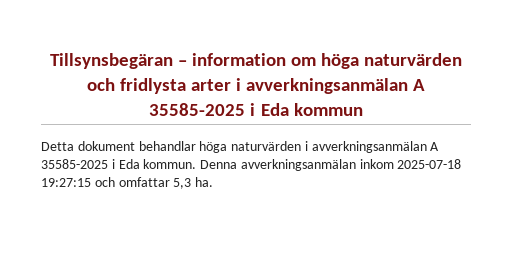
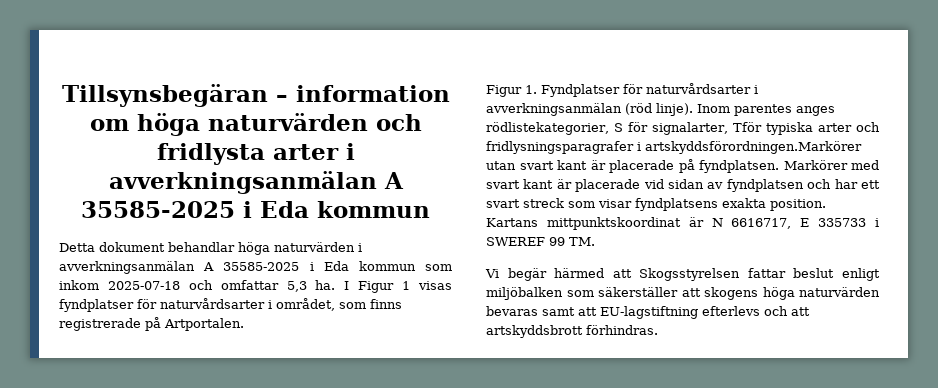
- Detta dokument behandlar höga naturvärden i avverkningsanmälan A 35585-2025 i Eda kommun. Denna avverkningsanmälan inkom 2025-07-18 19:27:15 och omfattar 5,3 ha.
+ Detta dokument behandlar höga naturvärden i avverkningsanmälan A 35585-2025 i Eda kommun som inkom 2025-07-18 och omfattar 5,3 ha.
+ I Figur 1 visas fyndplatser för naturvårdsarter i området, som finns registrerade på Artportalen.
+ Figur 1. Fyndplatser för naturvårdsarter i avverkningsanmälan (röd linje). Inom parentes anges rödlistekategorier, S för signalarter, Tför typiska arter och fridlysningsparagrafer i artskyddsförordningen.Markörer utan svart kant är placerade på fyndplatsen. Markörer med svart kant är placerade vid sidan av fyndplatsen och har ett svart streck som visar fyndplatsens exakta position. Kartans mittpunktskoordinat är N 6616717, E 335733 i SWEREF 99 TM.
+ Vi begär härmed att Skogsstyrelsen fattar beslut enligt miljöbalken som säkerställer att skogens höga naturvärden bevaras samt att EU-lagstiftning efterlevs och att artskyddsbrott förhindras.

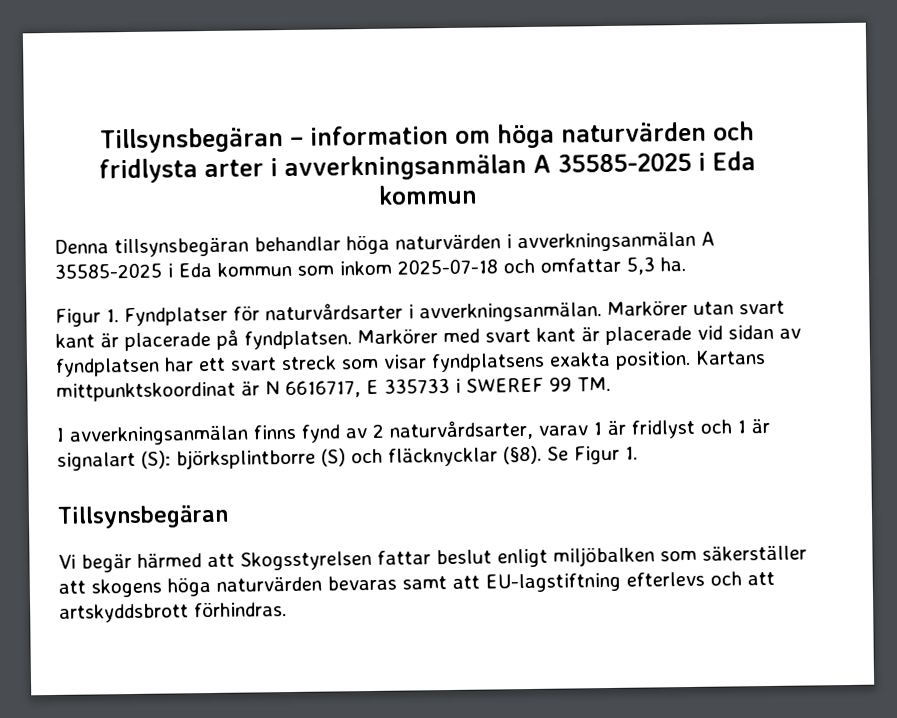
- Detta dokument behandlar höga naturvärden i avverkningsanmälan A 35585-2025 i Eda kommun som inkom 2025-07-18 och omfattar 5,3 ha. I Figur 1 visas fyndplatser för naturvårdsarter i området, som finns registrerade på Artportalen.
+ Denna tillsynsbegäran behandlar höga naturvärden i avverkningsanmälan A 35585-2025 i Eda kommun som inkom 2025-07-18 och omfattar 5,3 ha.
- Figur 1. Fyndplatser för naturvårdsarter i avverkningsanmälan (röd linje). Inom parentes anges rödlistekategorier, S för signalarter, Tför typiska arter och fridlysningsparagrafer i artskyddsförordningen.Markörer utan svart kant är placerade på fyndplatsen.
+ Figur 1. Fyndplatser för naturvårdsarter i avverkningsanmälan. Markörer utan svart kant är placerade på fyndplatsen.
- Markörer med svart kant är placerade vid sidan av fyndplatsen och har ett svart streck som visar fyndplatsens exakta position.
+ Markörer med svart kant är placerade vid sidan av fyndplatsen har ett svart streck som visar fyndplatsens exakta position.
+ I avverkningsanmälan finns fynd av 2 naturvårdsarter, varav 1 är fridlyst och 1 är signalart (S): björksplintborre (S) och fläcknycklar (§8). Se Figur 1.
+ Tillsynsbegäran

